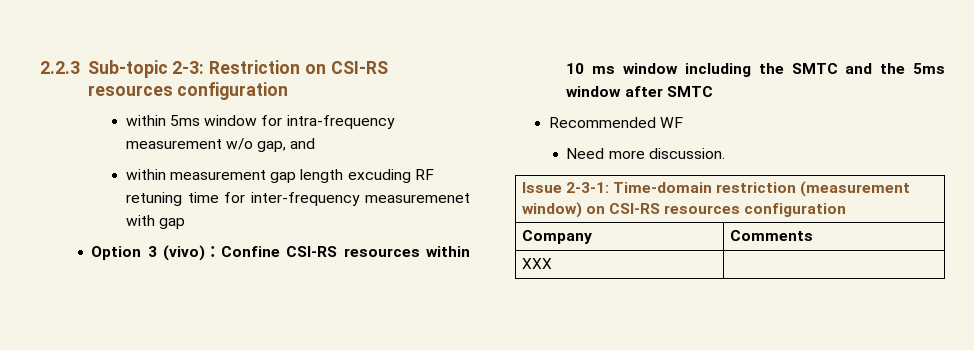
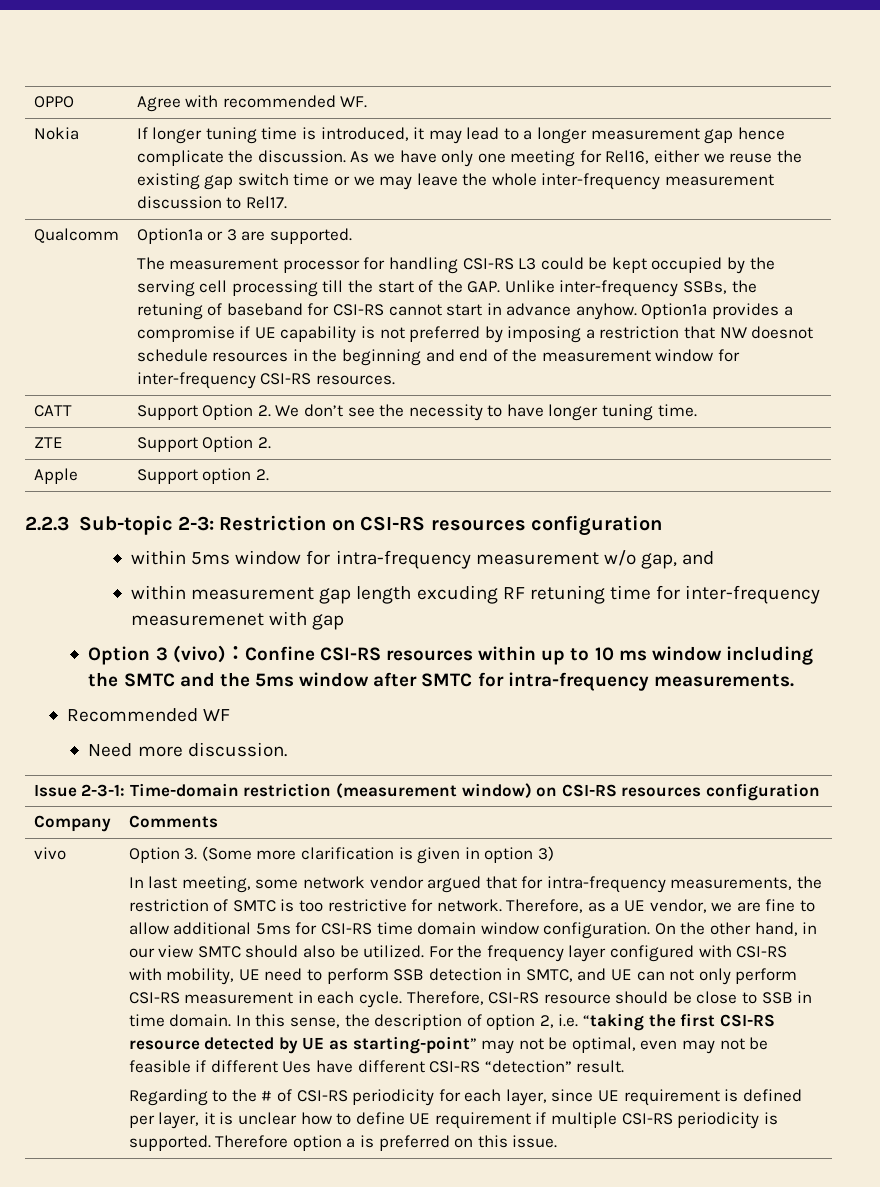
+ OPPO | Agree with recommended WF.
+ Nokia | If longer tuning time is introduced, it may lead to a longer measurement gap hence complicate the discussion. As we have only one meeting for Rel16, either we reuse the existing gap switch time or we may leave the whole inter-frequency measurement discussion to Rel17.
+ Qualcomm | Option1a or 3 are supported.
+ The measurement processor for handling CSI-RS L3 could be kept occupied by the serving cell processing till the start of the GAP. Unlike inter-frequency SSBs, the retuning of baseband for CSI-RS cannot start in advance anyhow. Option1a provides a compromise if UE capability is not preferred by imposing a restriction that NW doesnot schedule resources in the beginning and end of the measurement window for inter-frequency CSI-RS resources.
+ CATT | Support Option 2. We don’t see the necessity to have longer tuning time.
+ ZTE | Support Option 2.
+ Apple | Support option 2.
- Option 3 (vivo)：Confine CSI-RS resources within 10 ms window including the SMTC and the 5ms window after SMTC
+ Option 3 (vivo)：Confine CSI-RS resources within up to 10 ms window including the SMTC and the 5ms window after SMTC for intra-frequency measurements.
- XXX
+ vivo | Option 3. (Some more clarification is given in option 3)
+ In last meeting, some network vendor argued that for intra-frequency measurements, the restriction of SMTC is too restrictive for network. Therefore, as a UE vendor, we are fine to allow additional 5ms for CSI-RS time domain window configuration. On the other hand, in our view SMTC should also be utilized. For the frequency layer configured with CSI-RS with mobility, UE need to perform SSB detection in SMTC, and UE can not only perform CSI-RS measurement in each cycle. Therefore, CSI-RS resource should be close to SSB in time domain. In this sense, the description of option 2, i.e. “taking the first CSI-RS resource detected by UE as starting-point” may not be optimal, even may not be feasible if different Ues have different CSI-RS “detection” result.
+ Regarding to the # of CSI-RS periodicity for each layer, since UE requirement is defined per layer, it is unclear how to define UE requirement if multiple CSI-RS periodicity is supported. Therefore option a is preferred on this issue.

